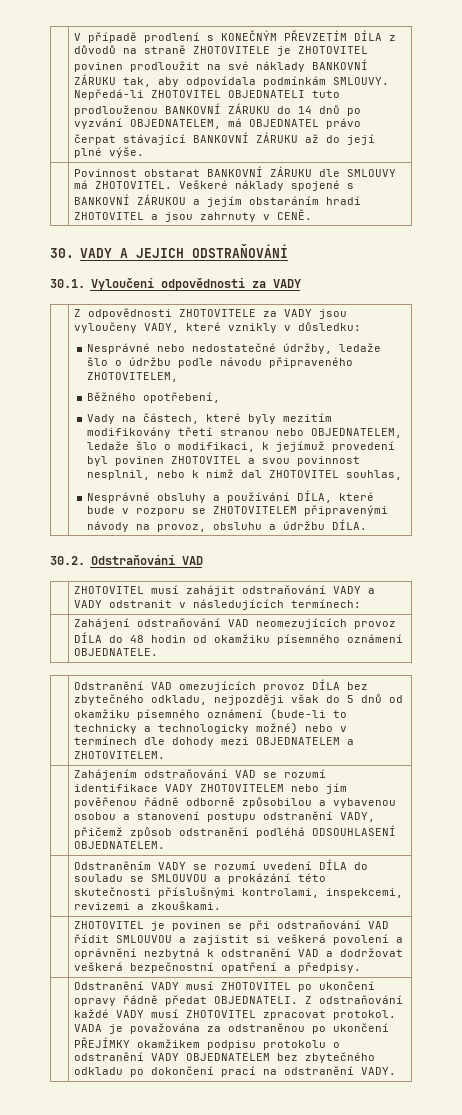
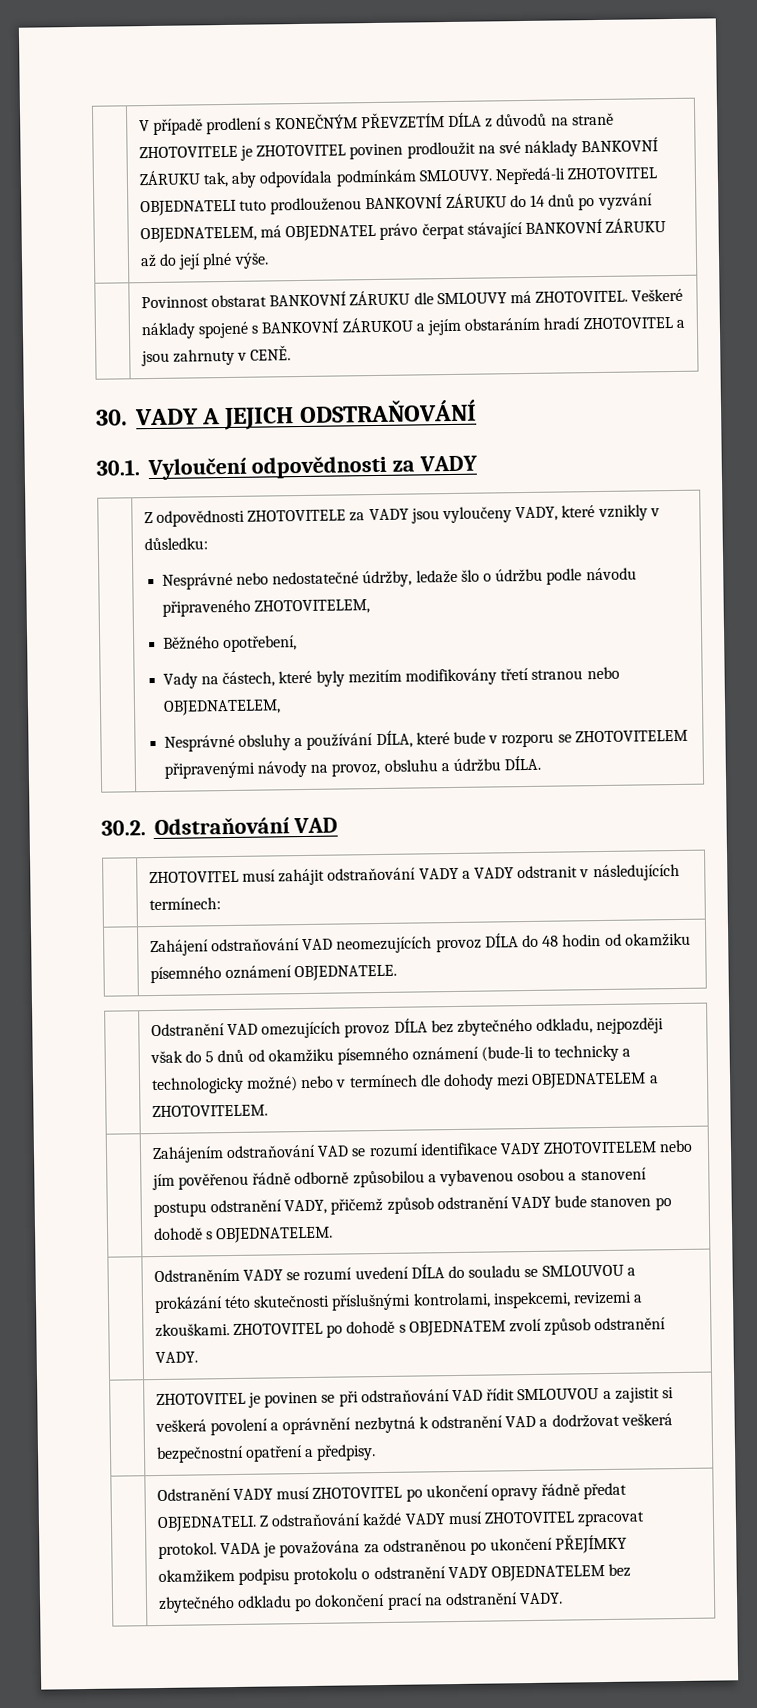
- Vady na částech, které byly mezitím modifikovány třetí stranou nebo OBJEDNATELEM, ledaže šlo o modifikaci, k jejímuž provedení byl povinen ZHOTOVITEL a svou povinnost nesplnil, nebo k nimž dal ZHOTOVITEL souhlas,
+ Vady na částech, které byly mezitím modifikovány třetí stranou nebo OBJEDNATELEM,
- | Zahájením odstraňování VAD se rozumí identifikace VADY ZHOTOVITELEM nebo jím pověřenou řádně odborně způsobilou a vybavenou osobou a stanovení postupu odstranění VADY, přičemž způsob odstranění podléhá ODSOUHLASENÍ OBJEDNATELEM.
+ | Zahájením odstraňování VAD se rozumí identifikace VADY ZHOTOVITELEM nebo jím pověřenou řádně odborně způsobilou a vybavenou osobou a stanovení postupu odstranění VADY, přičemž způsob odstranění VADY bude stanoven po dohodě s OBJEDNATELEM.
- | Odstraněním VADY se rozumí uvedení DÍLA do souladu se SMLOUVOU a prokázání této skutečnosti příslušnými kontrolami, inspekcemi, revizemi a zkouškami.
+ | Odstraněním VADY se rozumí uvedení DÍLA do souladu se SMLOUVOU a prokázání této skutečnosti příslušnými kontrolami, inspekcemi, revizemi a zkouškami. ZHOTOVITEL po dohodě s OBJEDNATEM zvolí způsob odstranění VADY.

